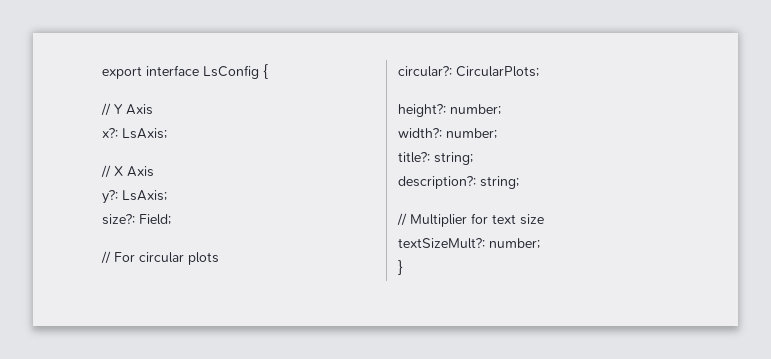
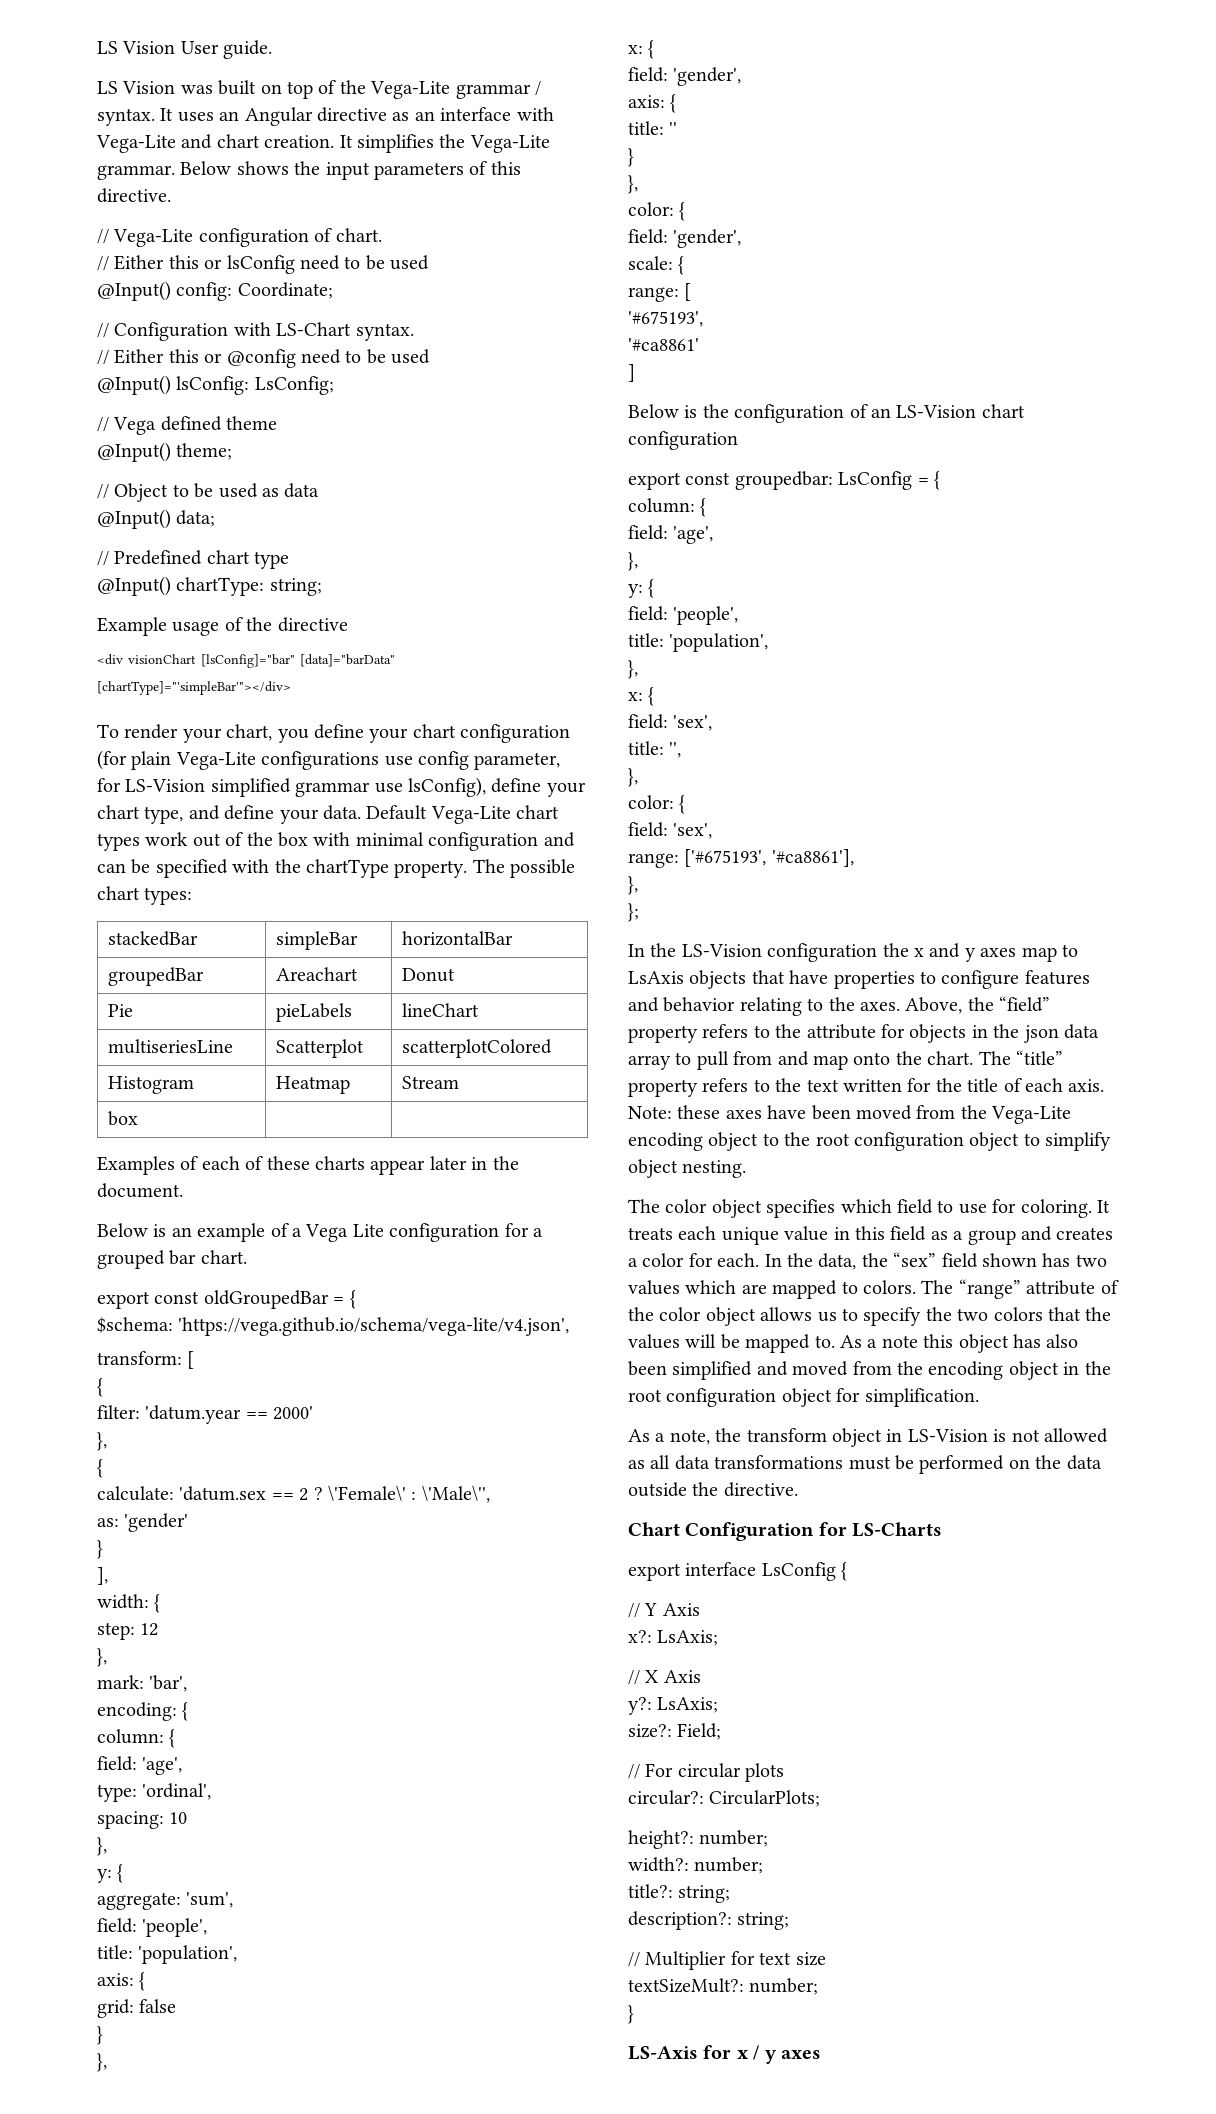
+ LS Vision User guide.
+ LS Vision was built on top of the Vega-Lite grammar / syntax. It uses an Angular directive as an interface with Vega-Lite and chart creation. It simplifies the Vega-Lite grammar. Below shows the input parameters of this directive.
+ // Vega-Lite configuration of chart.
+ // Either this or lsConfig need to be used
+ @Input() config: Coordinate;
+ // Configuration with LS-Chart syntax.
+ // Either this or @config need to be used
+ @Input() lsConfig: LsConfig;
+ // Vega defined theme
+ @Input() theme;
+ // Object to be used as data
+ @Input() data;
+ // Predefined chart type
+ @Input() chartType: string;
+ Example usage of the directive
+ <div visionChart [lsConfig]="bar" [data]="barData" [chartType]="'simpleBar'"></div>
+ To render your chart, you define your chart configuration (for plain Vega-Lite configurations use config parameter, for LS-Vision simplified grammar use lsConfig), define your chart type, and define your data. Default Vega-Lite chart types work out of the box with minimal configuration and can be specified with the chartType property. The possible chart types:
+ stackedBar | simpleBar | horizontalBar
+ groupedBar | Areachart | Donut
+ Pie | pieLabels | lineChart
+ multiseriesLine | Scatterplot | scatterplotColored
+ Histogram | Heatmap | Stream
+ box | |
+ Examples of each of these charts appear later in the document.
+ Below is an example of a Vega Lite configuration for a grouped bar chart.
+ export const oldGroupedBar = {
+ $schema: 'https://vega.github.io/schema/vega-lite/v4.json',
+ transform: [
+ {
+ filter: 'datum.year == 2000'
+ },
+ {
+ calculate: 'datum.sex == 2 ? \'Female\' : \'Male\'',
+ as: 'gender'
+ }
+ ],
+ width: {
+ step: 12
+ },
+ mark: 'bar',
+ encoding: {
+ column: {
+ field: 'age',
+ type: 'ordinal',
+ spacing: 10
+ },
+ y: {
+ aggregate: 'sum',
+ field: 'people',
+ title: 'population',
+ axis: {
+ grid: false
+ }
+ },
+ x: {
+ field: 'gender',
+ axis: {
+ title: ''
+ }
+ },
+ color: {
+ field: 'gender',
+ scale: {
+ range: [
+ '#675193',
+ '#ca8861'
+ ]
+ Below is the configuration of an LS-Vision chart configuration
+ export const groupedbar: LsConfig = {
+ column: {
+ field: 'age',
+ },
+ y: {
+ field: 'people',
+ title: 'population',
+ },
+ x: {
+ field: 'sex',
+ title: '',
+ },
+ color: {
+ field: 'sex',
+ range: ['#675193', '#ca8861'],
+ },
+ };
+ In the LS-Vision configuration the x and y axes map to LsAxis objects that have properties to configure features and behavior relating to the axes. Above, the “field” property refers to the attribute for objects in the json data array to pull from and map onto the chart. The “title” property refers to the text written for the title of each axis. Note: these axes have been moved from the Vega-Lite encoding object to the root configuration object to simplify object nesting.
+ The color object specifies which field to use for coloring. It treats each unique value in this field as a group and creates a color for each. In the data, the “sex” field shown has two values which are mapped to colors. The “range” attribute of the color object allows us to specify the two colors that the values will be mapped to. As a note this object has also been simplified and moved from the encoding object in the root configuration object for simplification.
+ As a note, the transform object in LS-Vision is not allowed as all data transformations must be performed on the data outside the directive.
+ Chart Configuration for LS-Charts
+ LS-Axis for x / y axes

